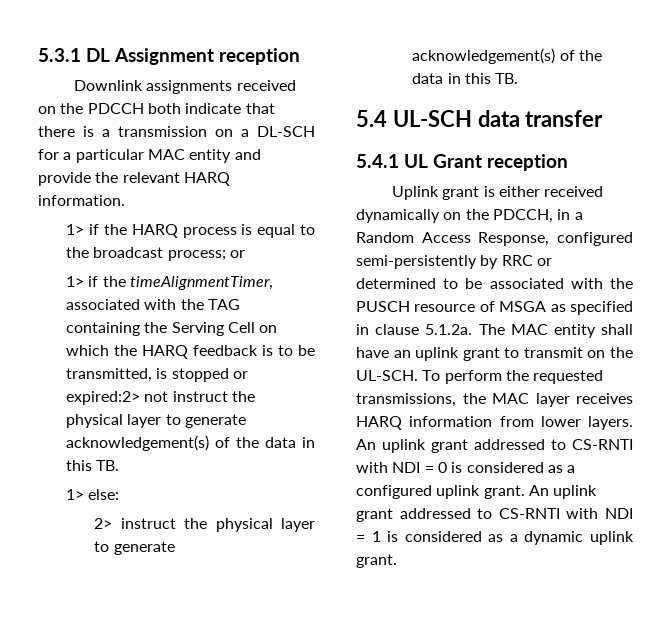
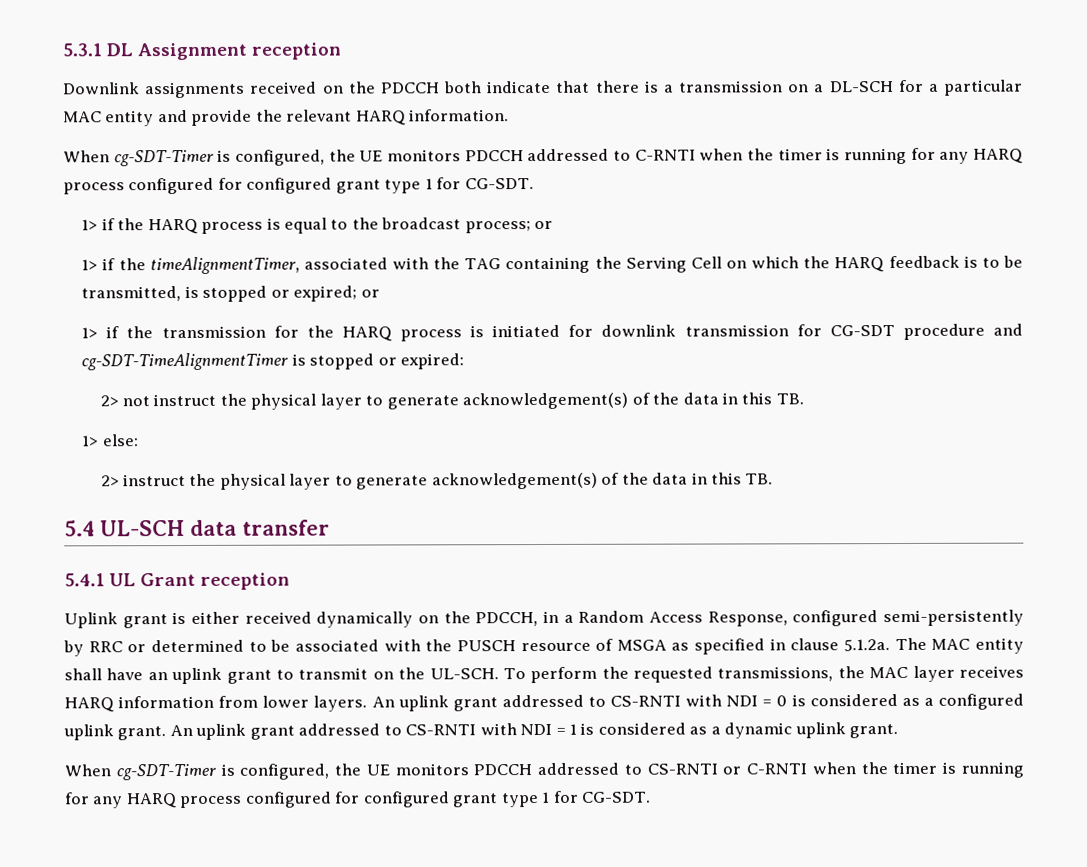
+ When cg-SDT-Timer is configured, the UE monitors PDCCH addressed to C-RNTI when the timer is running for any HARQ process configured for configured grant type 1 for CG-SDT.
- 1> if the timeAlignmentTimer, associated with the TAG containing the Serving Cell on which the HARQ feedback is to be transmitted, is stopped or expired:2> not instruct the physical layer to generate acknowledgement(s) of the data in this TB.
+ 1> if the timeAlignmentTimer, associated with the TAG containing the Serving Cell on which the HARQ feedback is to be transmitted, is stopped or expired; or
+ 1> if the transmission for the HARQ process is initiated for downlink transmission for CG-SDT procedure and cg-SDT-TimeAlignmentTimer is stopped or expired:
+ 2> not instruct the physical layer to generate acknowledgement(s) of the data in this TB.
+ When cg-SDT-Timer is configured, the UE monitors PDCCH addressed to CS-RNTI or C-RNTI when the timer is running for any HARQ process configured for configured grant type 1 for CG-SDT.

